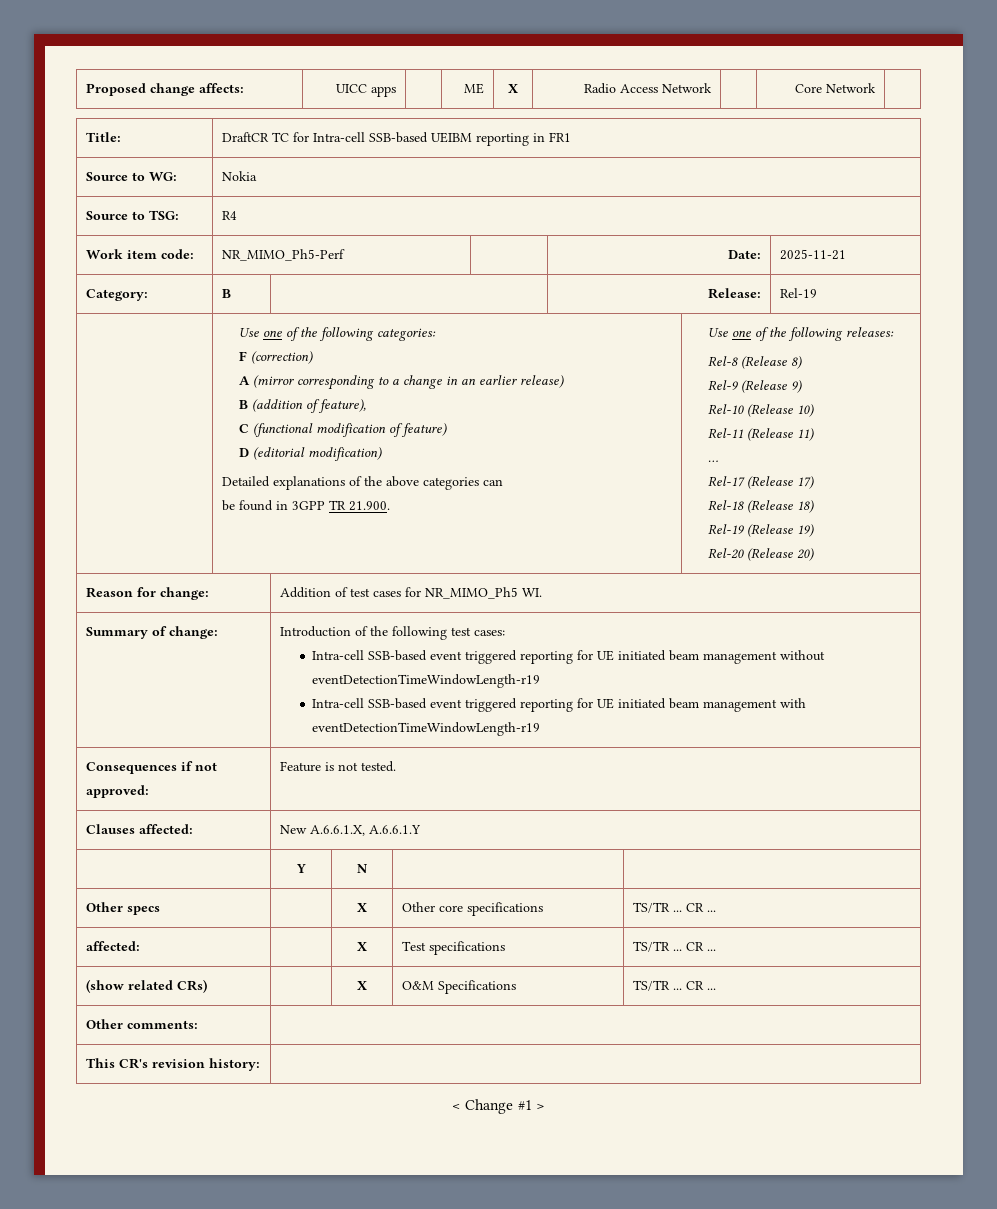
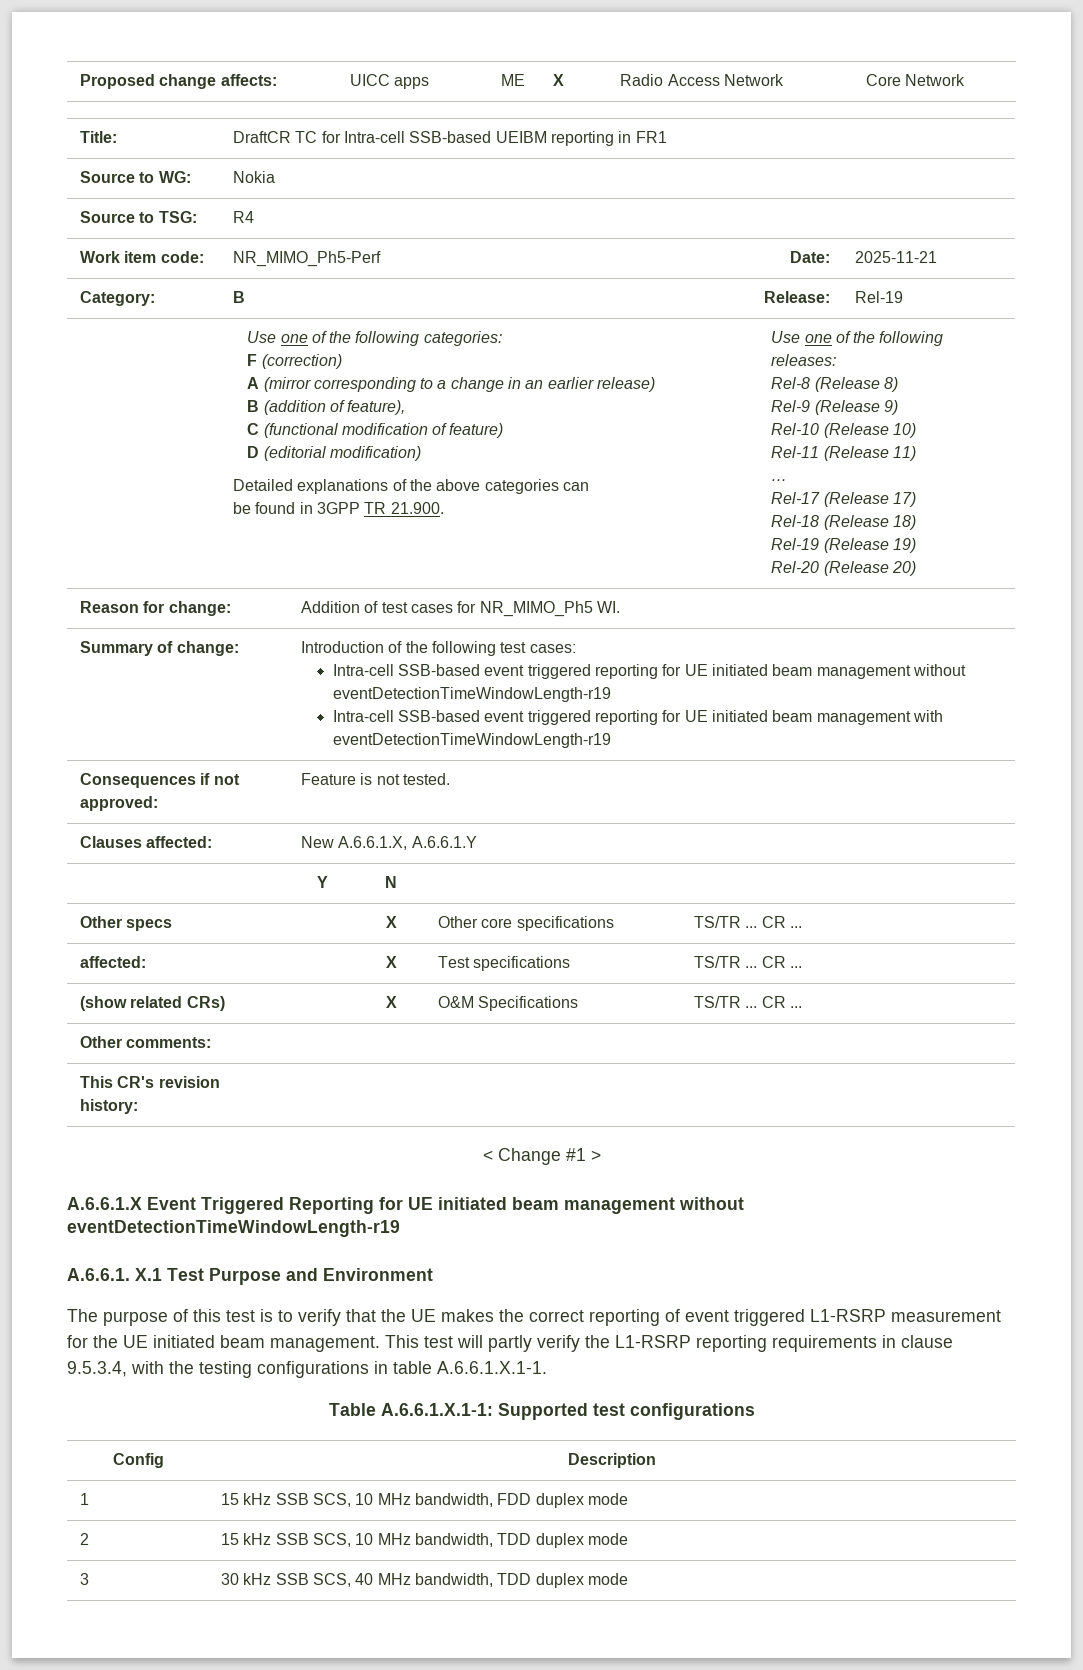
+ A.6.6.1.X Event Triggered Reporting for UE initiated beam management without eventDetectionTimeWindowLength-r19
+ A.6.6.1. X.1 Test Purpose and Environment
+ The purpose of this test is to verify that the UE makes the correct reporting of event triggered L1-RSRP measurement for the UE initiated beam management. This test will partly verify the L1-RSRP reporting requirements in clause 9.5.3.4, with the testing configurations in table A.6.6.1.X.1-1.
+ Table A.6.6.1.X.1-1: Supported test configurations
+ Config | Description
+ 1 | 15 kHz SSB SCS, 10 MHz bandwidth, FDD duplex mode
+ 2 | 15 kHz SSB SCS, 10 MHz bandwidth, TDD duplex mode
+ 3 | 30 kHz SSB SCS, 40 MHz bandwidth, TDD duplex mode

